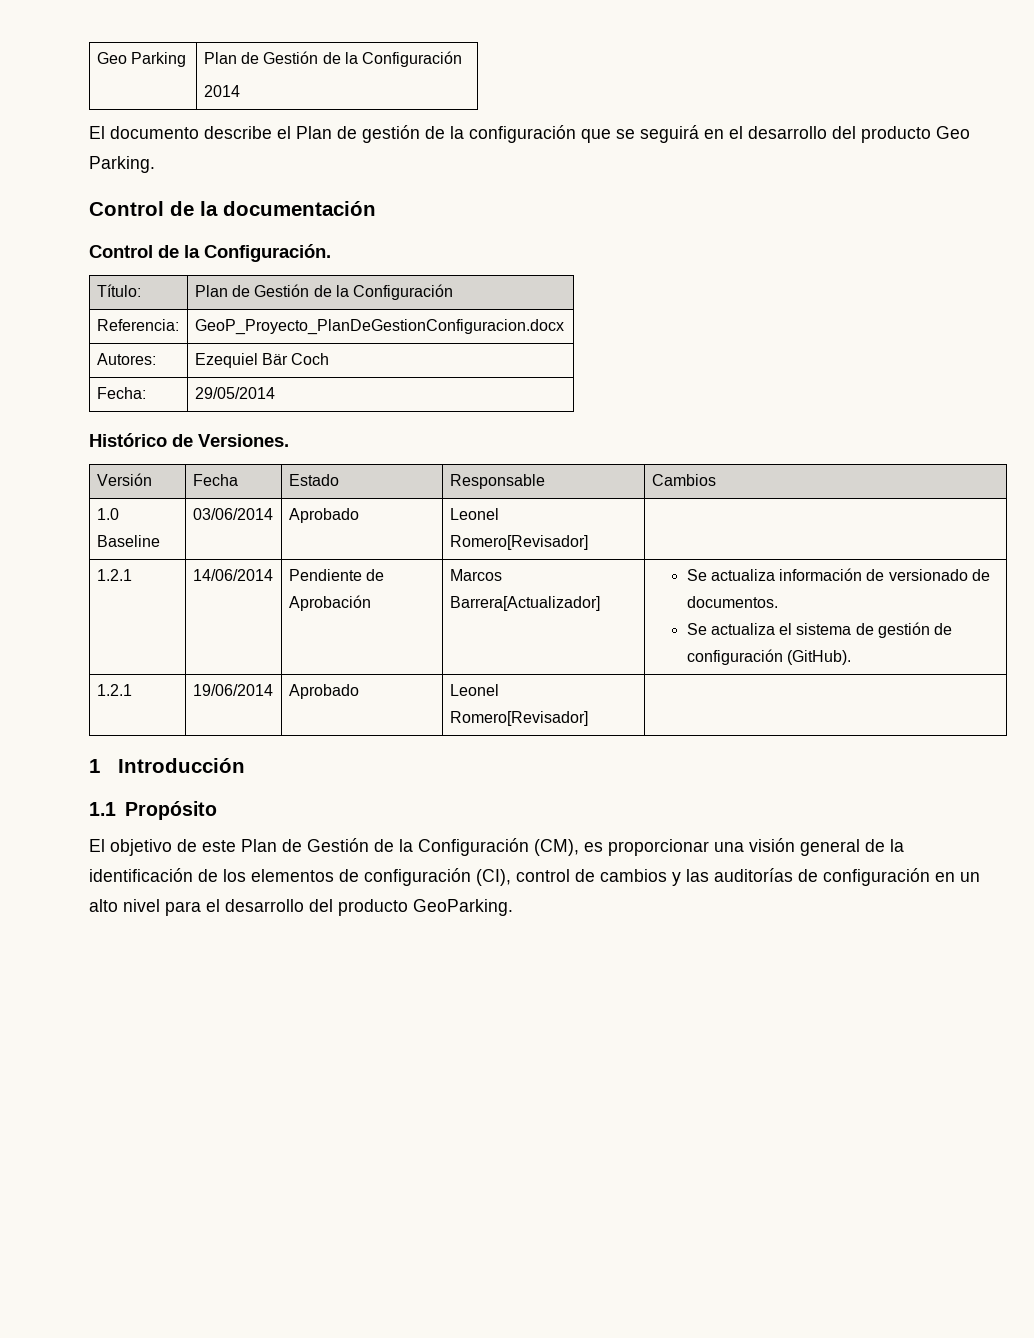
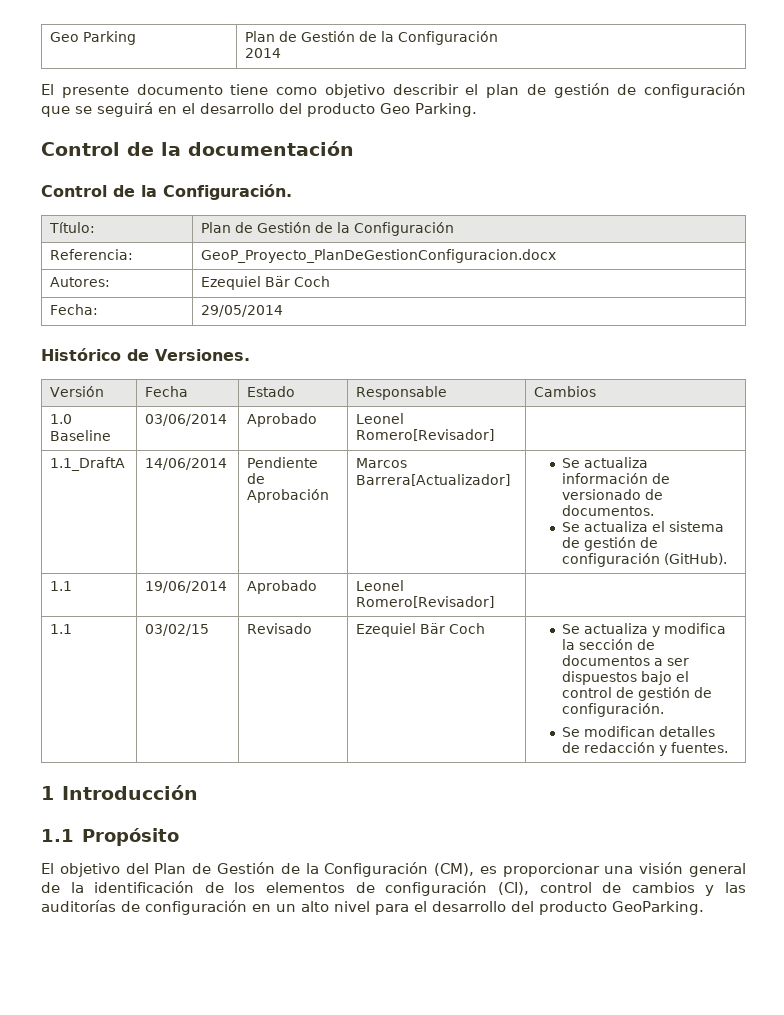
- El documento describe el Plan de gestión de la configuración que se seguirá en el desarrollo del producto Geo Parking.
+ El presente documento tiene como objetivo describir el plan de gestión de configuración que se seguirá en el desarrollo del producto Geo Parking.
- 1.2.1 | 14/06/2014 | Pendiente de Aprobación | Marcos Barrera[Actualizador] | Se actualiza información de versionado de documentos.
+ 1.1_DraftA | 14/06/2014 | Pendiente de Aprobación | Marcos Barrera[Actualizador] | Se actualiza información de versionado de documentos.
- 1.2.1 | 19/06/2014 | Aprobado | Leonel Romero[Revisador] |
+ 1.1 | 19/06/2014 | Aprobado | Leonel Romero[Revisador] |
+ 1.1 | 03/02/15 | Revisado | Ezequiel Bär Coch | Se actualiza y modifica la sección de documentos a ser dispuestos bajo el control de gestión de configuración.
+ Se modifican detalles de redacción y fuentes.
- El objetivo de este Plan de Gestión de la Configuración (CM), es proporcionar una visión general de la identificación de los elementos de configuración (CI), control de cambios y las auditorías de configuración en un alto nivel para el desarrollo del producto GeoParking.
+ El objetivo del Plan de Gestión de la Configuración (CM), es proporcionar una visión general de la identificación de los elementos de configuración (CI), control de cambios y las auditorías de configuración en un alto nivel para el desarrollo del producto GeoParking.

